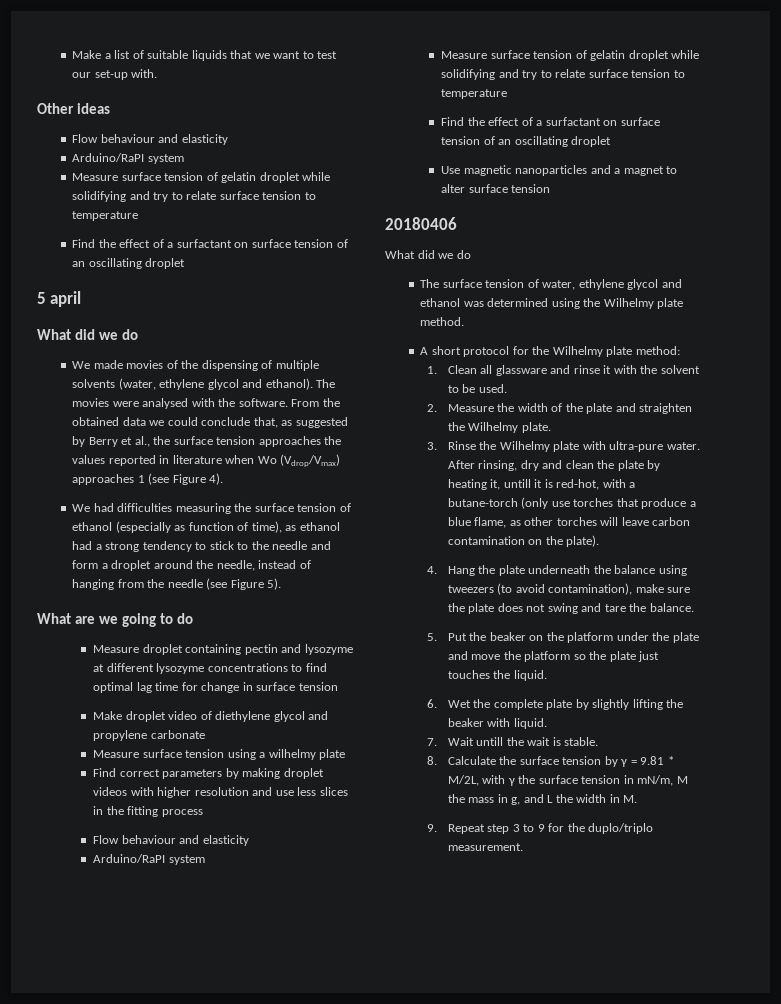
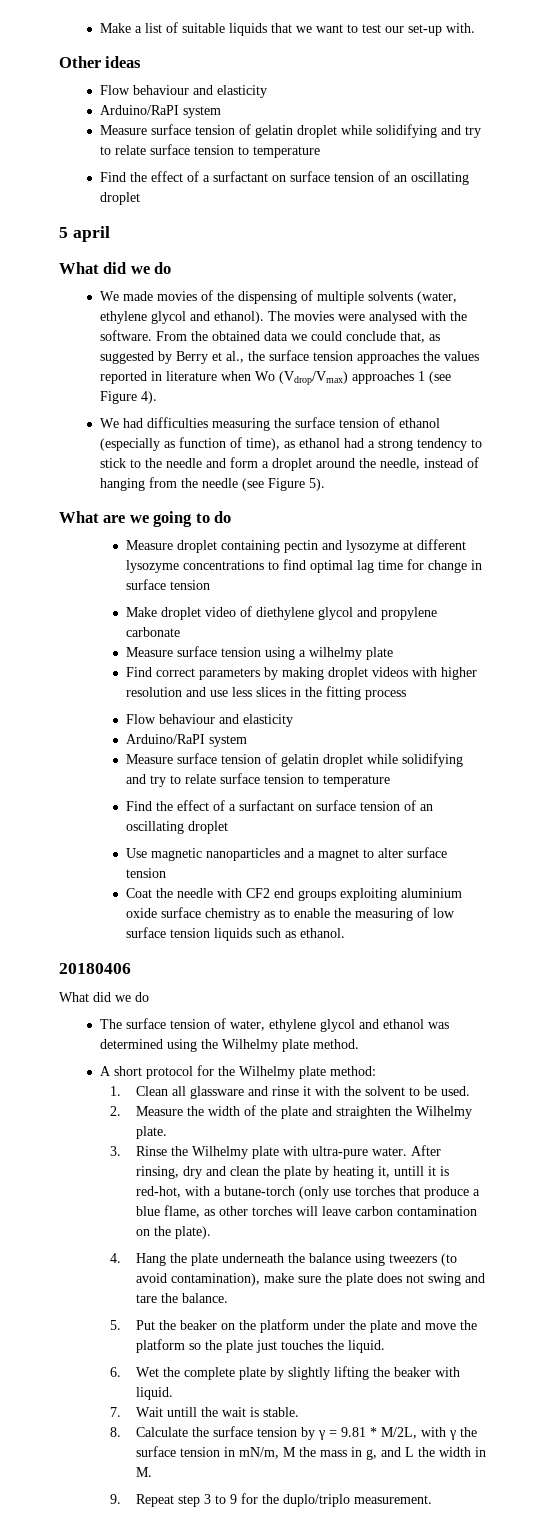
+ Coat the needle with CF2 end groups exploiting aluminium oxide surface chemistry as to enable the measuring of low surface tension liquids such as ethanol.

